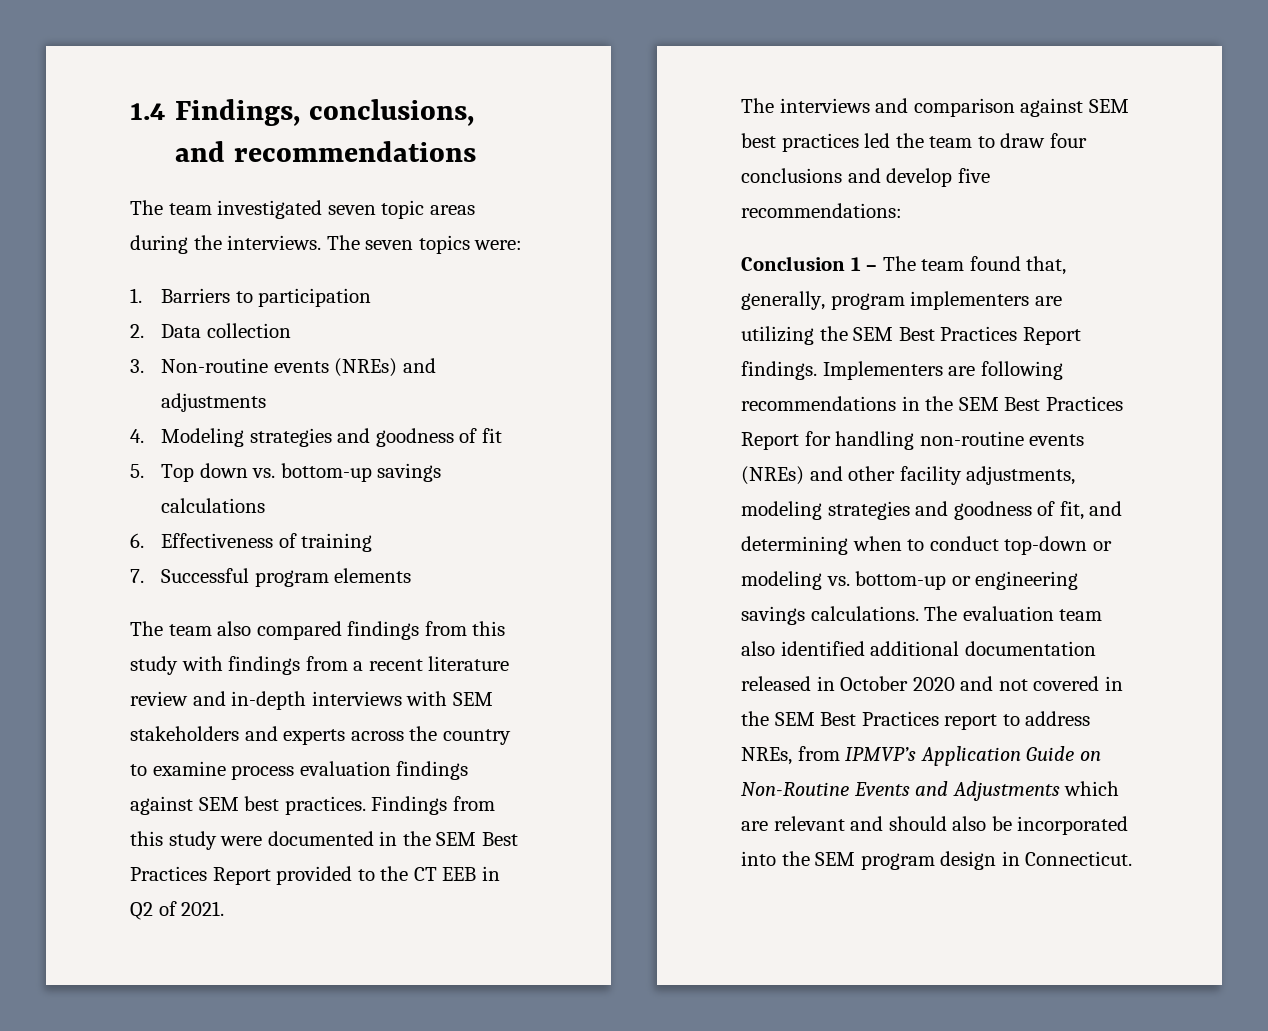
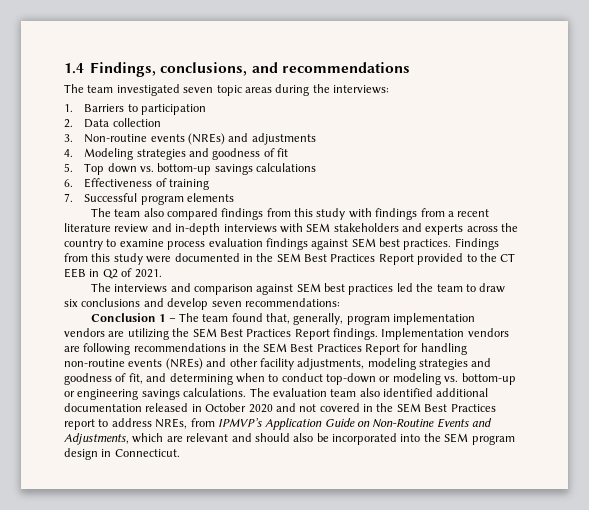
- The team investigated seven topic areas during the interviews. The seven topics were:
+ The team investigated seven topic areas during the interviews:
- The interviews and comparison against SEM best practices led the team to draw four conclusions and develop five recommendations:
+ The interviews and comparison against SEM best practices led the team to draw six conclusions and develop seven recommendations:
- Conclusion 1 – The team found that, generally, program implementers are utilizing the SEM Best Practices Report findings.
+ Conclusion 1 – The team found that, generally, program implementation vendors are utilizing the SEM Best Practices Report findings.
- Implementers are following recommendations in the SEM Best Practices Report for handling non-routine events (NREs) and other facility adjustments, modeling strategies and goodness of fit, and determining when to conduct top-down or modeling vs. bottom-up or engineering savings calculations.
+ Implementation vendors are following recommendations in the SEM Best Practices Report for handling non-routine events (NREs) and other facility adjustments, modeling strategies and goodness of fit, and determining when to conduct top-down or modeling vs. bottom-up or engineering savings calculations.
- The evaluation team also identified additional documentation released in October 2020 and not covered in the SEM Best Practices report to address NREs, from IPMVP’s Application Guide on Non-Routine Events and Adjustments which are relevant and should also be incorporated into the SEM program design in Connecticut.
+ The evaluation team also identified additional documentation released in October 2020 and not covered in the SEM Best Practices report to address NREs, from IPMVP’s Application Guide on Non-Routine Events and Adjustments, which are relevant and should also be incorporated into the SEM program design in Connecticut.

